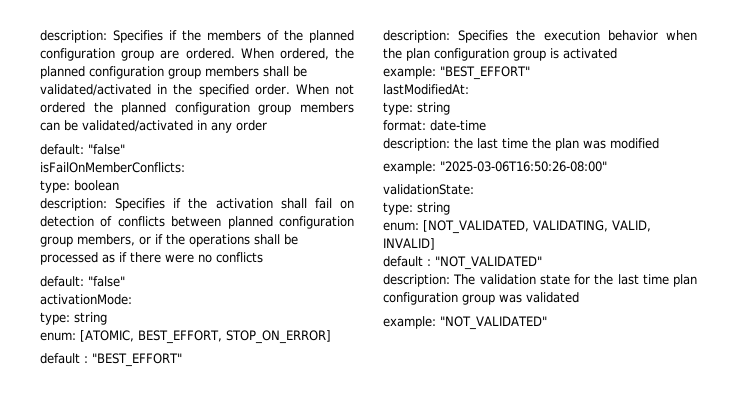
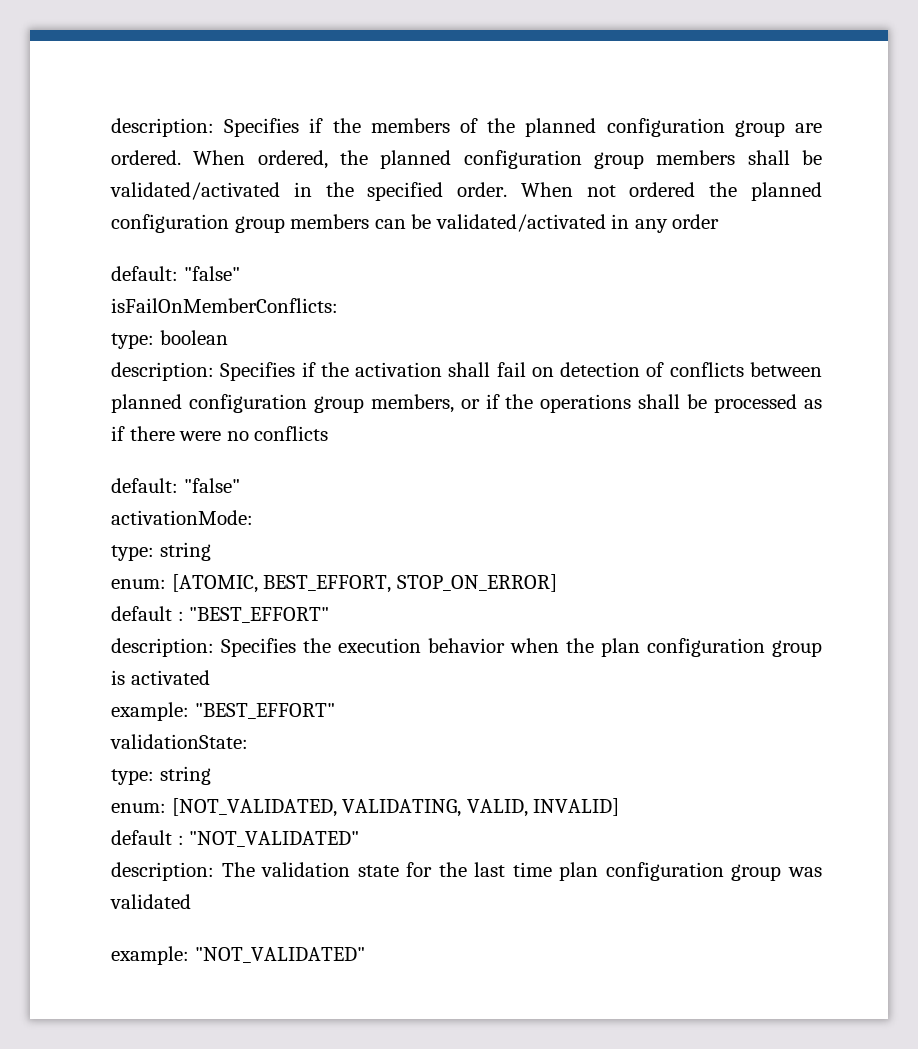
- lastModifiedAt:
- type: string
- format: date-time
- description: the last time the plan was modified
- example: "2025-03-06T16:50:26-08:00"

